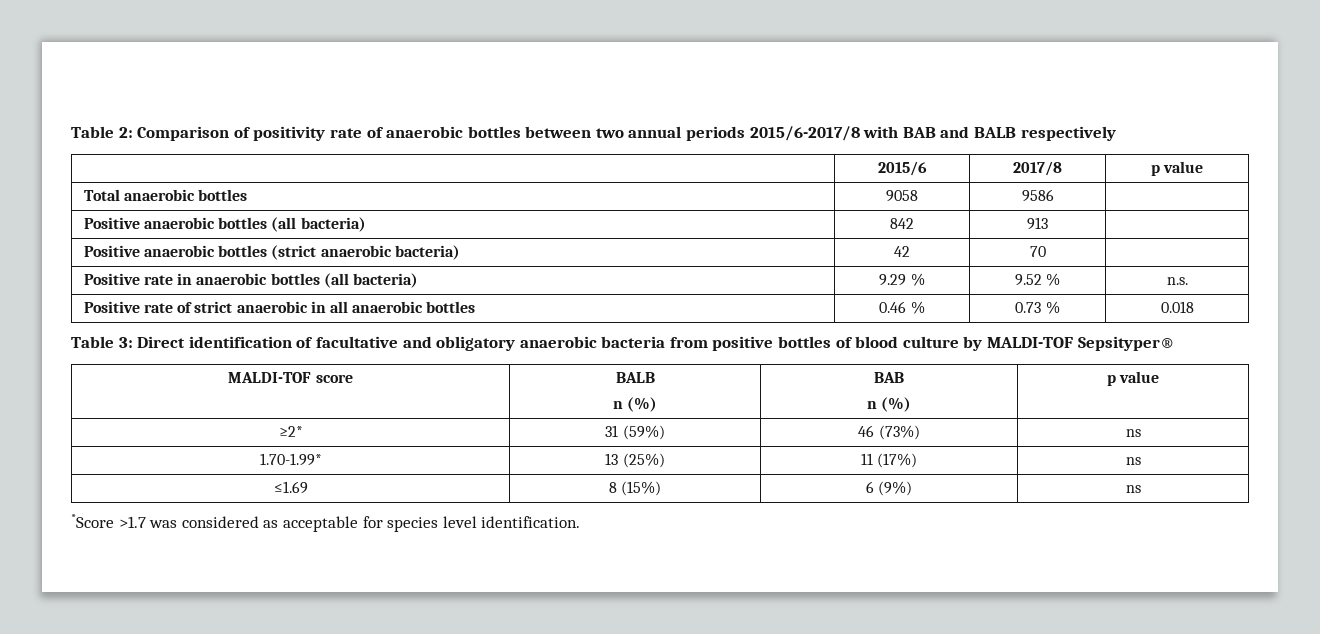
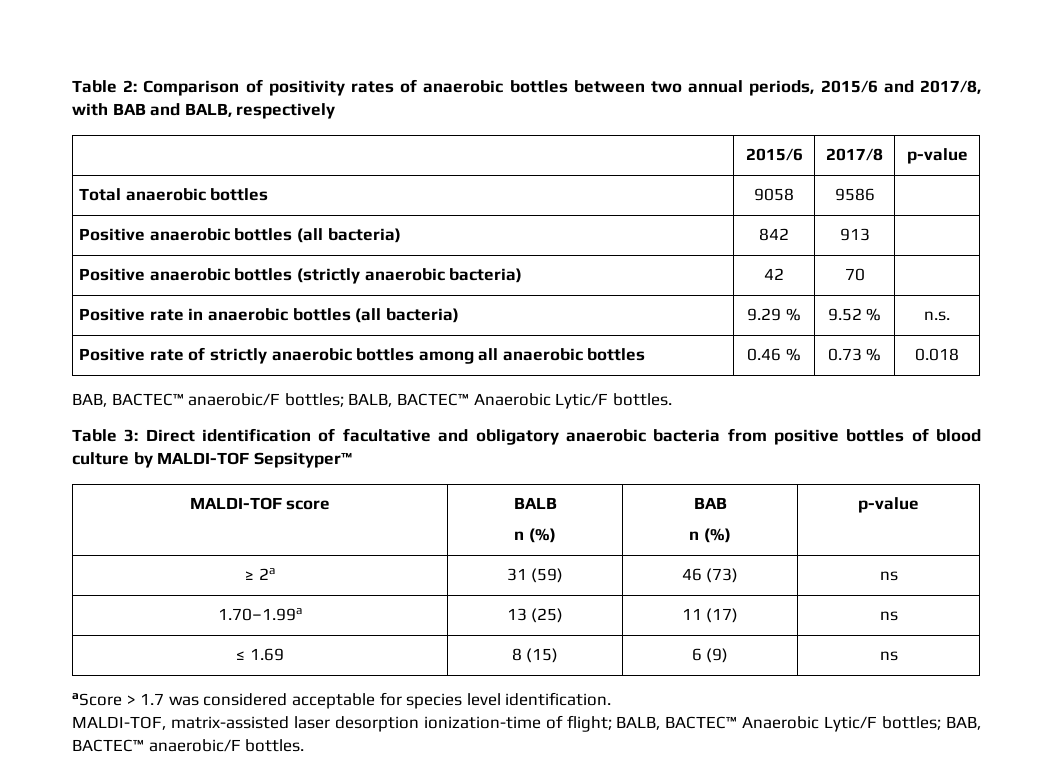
- Table 2: Comparison of positivity rate of anaerobic bottles between two annual periods 2015/6-2017/8 with BAB and BALB respectively
+ Table 2: Comparison of positivity rates of anaerobic bottles between two annual periods, 2015/6 and 2017/8, with BAB and BALB, respectively
- | 2015/6 | 2017/8 | p value
+ | 2015/6 | 2017/8 | p-value
- Positive anaerobic bottles (strict anaerobic bacteria) | 42 | 70 |
+ Positive anaerobic bottles (strictly anaerobic bacteria) | 42 | 70 |
- Positive rate of strict anaerobic in all anaerobic bottles | 0.46 % | 0.73 % | 0.018
+ Positive rate of strictly anaerobic bottles among all anaerobic bottles | 0.46 % | 0.73 % | 0.018
+ BAB, BACTEC™ anaerobic/F bottles; BALB, BACTEC™ Anaerobic Lytic/F bottles.
- Table 3: Direct identification of facultative and obligatory anaerobic bacteria from positive bottles of blood culture by MALDI-TOF Sepsityper®
+ Table 3: Direct identification of facultative and obligatory anaerobic bacteria from positive bottles of blood culture by MALDI-TOF Sepsityper™
  MALDI-TOF score | BALB
  n (%) | BAB
- n (%) | p value
- ≥2* | 31 (59%) | 46 (73%) | ns
- 1.70-1.99* | 13 (25%) | 11 (17%) | ns
- ≤1.69 | 8 (15%) | 6 (9%) | ns
- *Score >1.7 was considered as acceptable for species level identification.
+ n (%) | p-value
+ ≥ 2a | 31 (59) | 46 (73) | ns
+ 1.70–1.99a | 13 (25) | 11 (17) | ns
+ ≤ 1.69 | 8 (15) | 6 (9) | ns
+ aScore > 1.7 was considered acceptable for species level identification.
+ MALDI-TOF, matrix-assisted laser desorption ionization-time of flight; BALB, BACTEC™ Anaerobic Lytic/F bottles; BAB, BACTEC™ anaerobic/F bottles.

